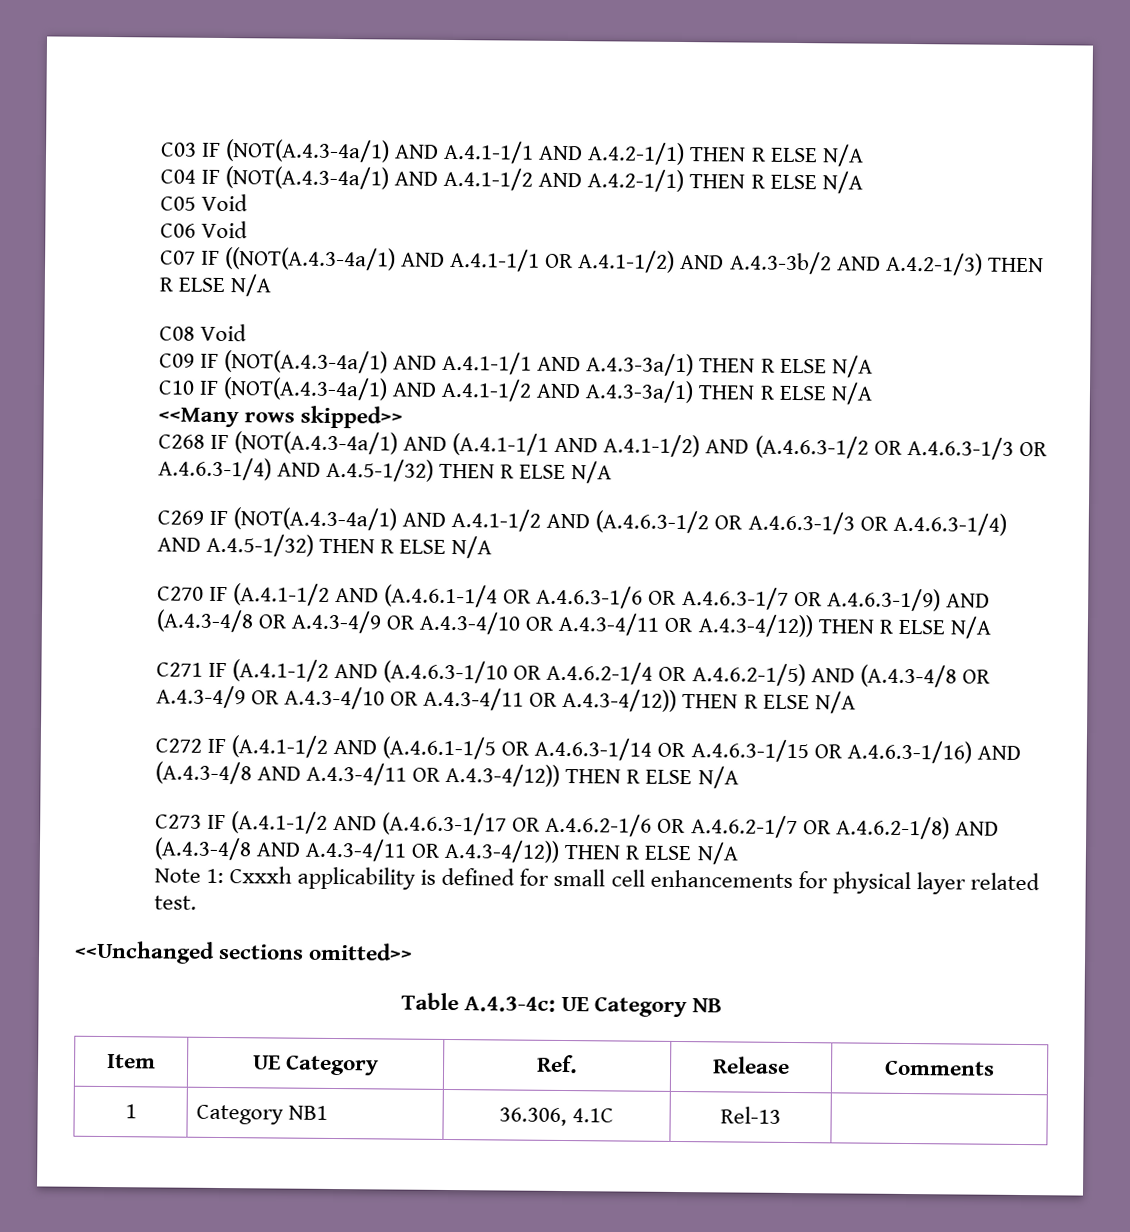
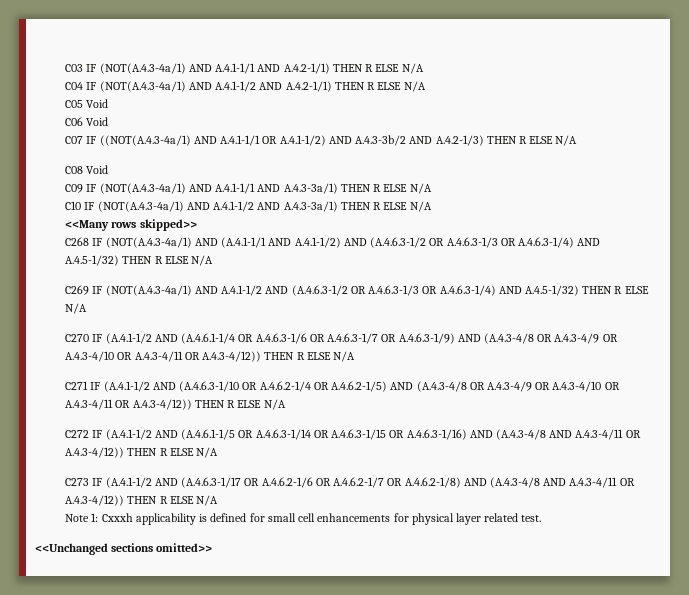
- Table A.4.3-4c: UE Category NB
- Item | UE Category | Ref. | Release | Comments
- 1 | Category NB1 | 36.306, 4.1C | Rel-13 |

